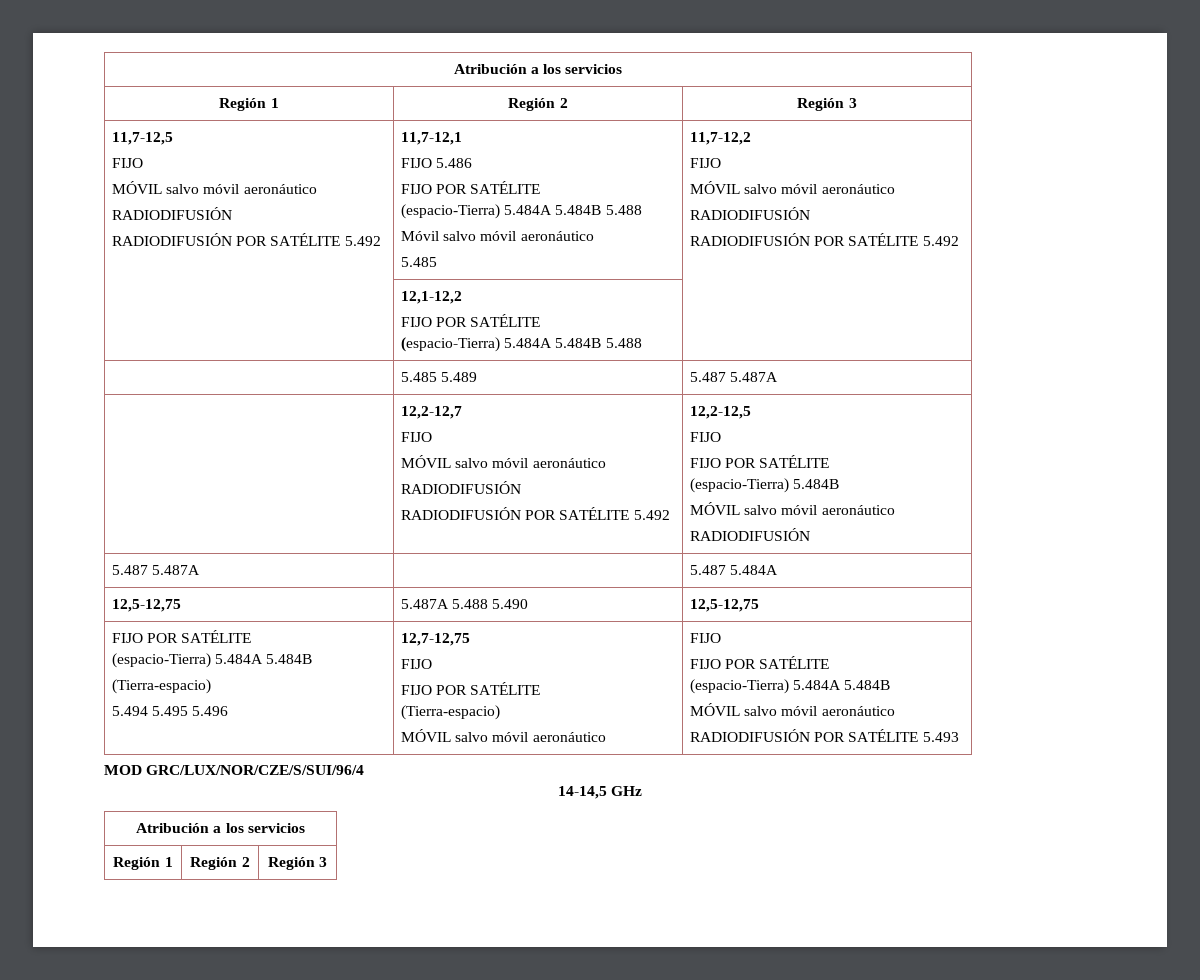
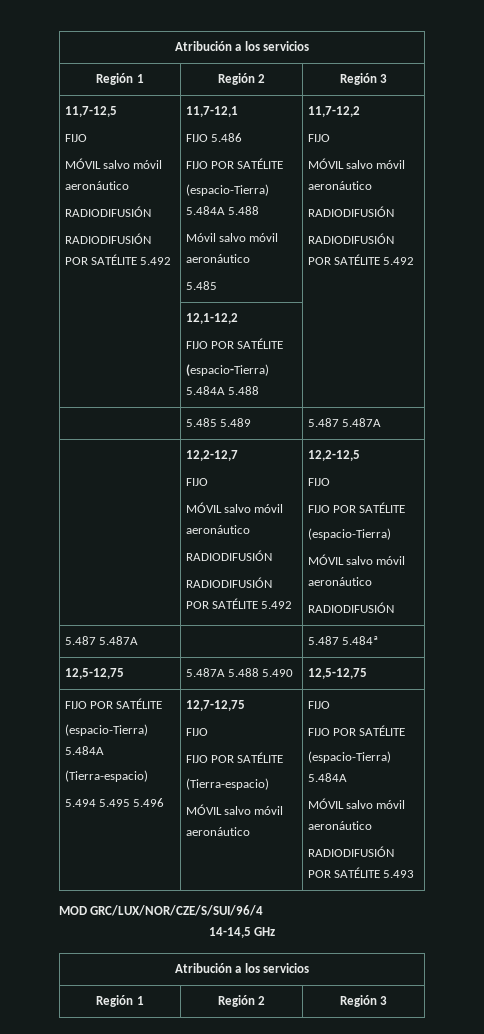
  11,7-12,5
  FIJO
  MÓVIL salvo móvil aeronáutico
  RADIODIFUSIÓN
  RADIODIFUSIÓN POR SATÉLITE 5.492 | 11,7-12,1
  FIJO 5.486
  FIJO POR SATÉLITE
- (espacio-Tierra) 5.484A 5.484B 5.488
+ (espacio-Tierra) 5.484A 5.488
  | 12,1-12,2
  FIJO POR SATÉLITE
- (espacio-Tierra) 5.484A 5.484B 5.488 |
+ (espacio-Tierra) 5.484A 5.488 |
  | 12,2-12,7
  FIJO
  MÓVIL salvo móvil aeronáutico
  RADIODIFUSIÓN
  RADIODIFUSIÓN POR SATÉLITE 5.492 | 12,2-12,5
  FIJO
  FIJO POR SATÉLITE
- (espacio-Tierra) 5.484B
+ (espacio-Tierra)
- 5.487 5.487A | | 5.487 5.484A
+ 5.487 5.487A | | 5.487 5.484ª
  12,5-12,75 | 5.487A 5.488 5.490 | 12,5-12,75
  FIJO POR SATÉLITE
- (espacio-Tierra) 5.484A 5.484B
+ (espacio-Tierra) 5.484A
  (Tierra-espacio)
  5.494 5.495 5.496 | 12,7-12,75
  FIJO
  FIJO POR SATÉLITE
  (Tierra-espacio)
  MÓVIL salvo móvil aeronáutico | FIJO
  FIJO POR SATÉLITE
- (espacio-Tierra) 5.484A 5.484B
+ (espacio-Tierra) 5.484A

